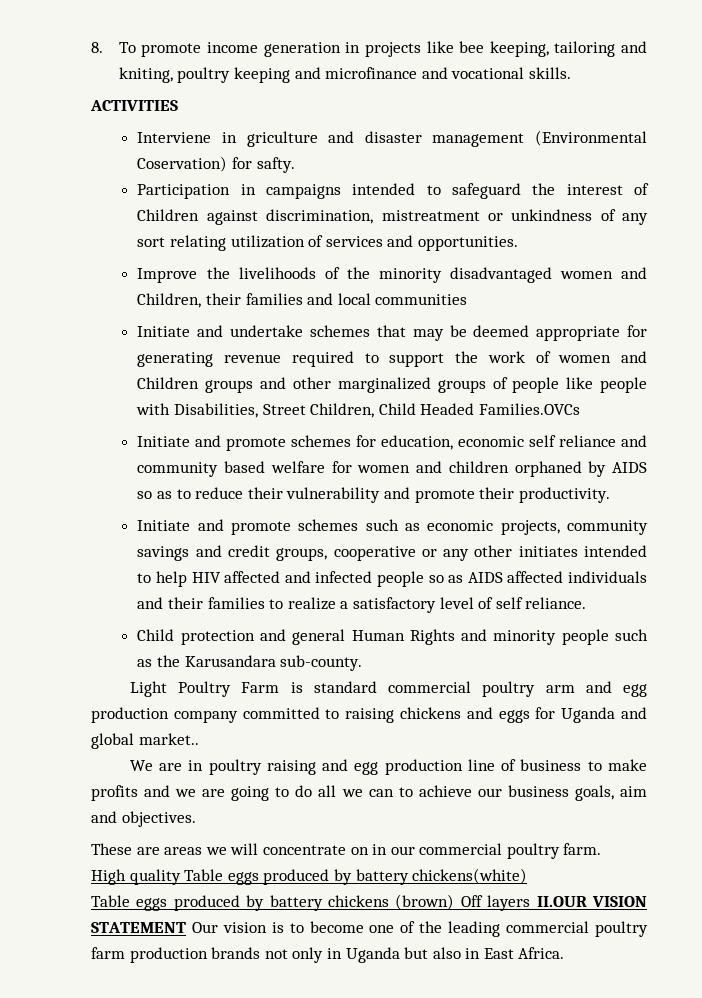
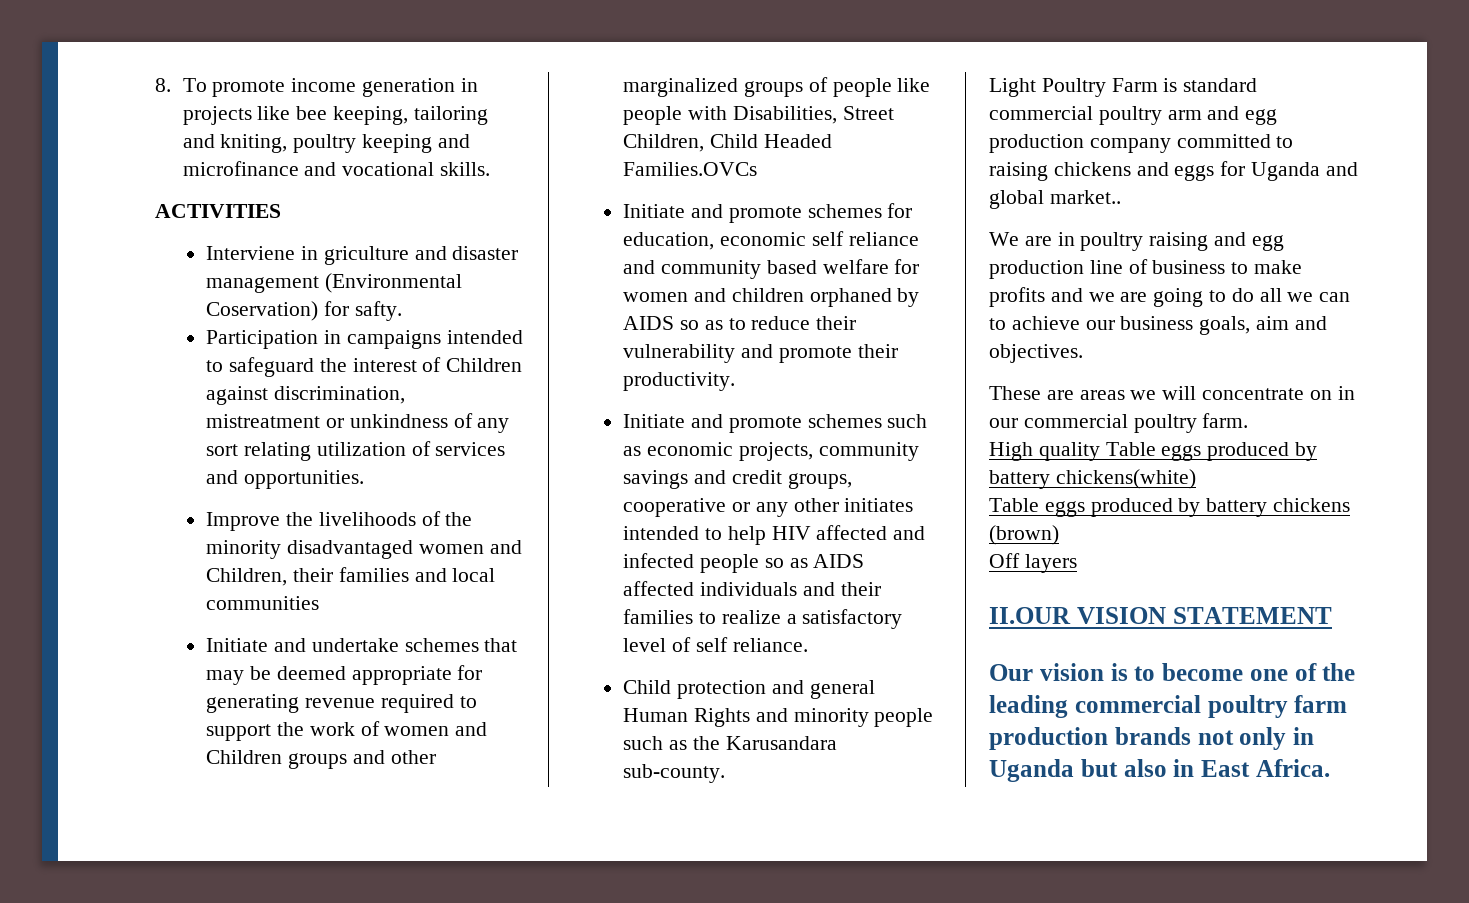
- Table eggs produced by battery chickens (brown) Off layers II.OUR VISION STATEMENT Our vision is to become one of the leading commercial poultry farm production brands not only in Uganda but also in East Africa.
+ Table eggs produced by battery chickens (brown)
+ Off layers
+ II.OUR VISION STATEMENT
+ Our vision is to become one of the leading commercial poultry farm production brands not only in Uganda but also in East Africa.

